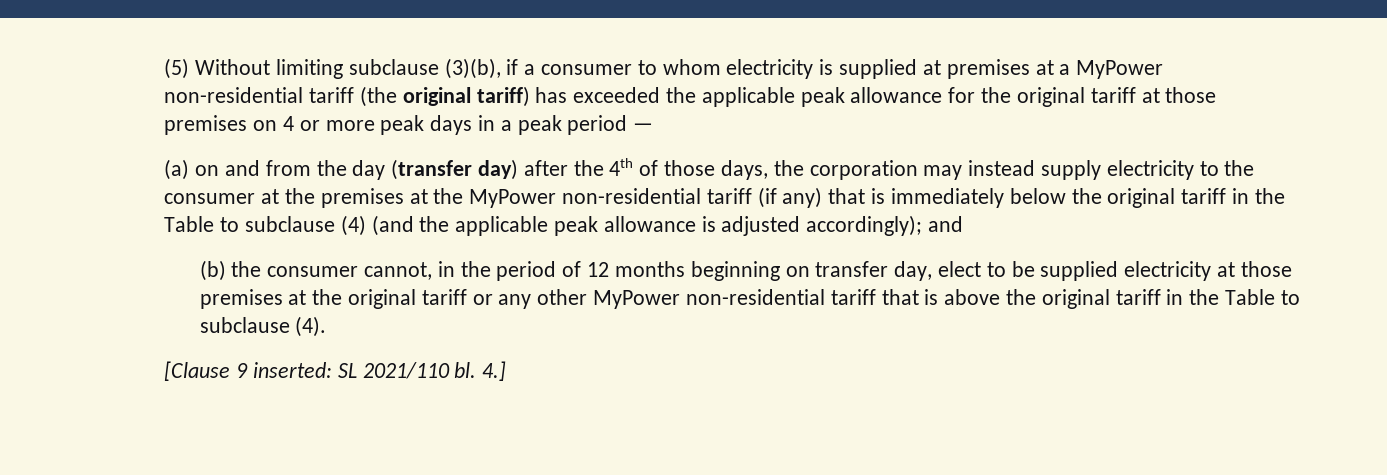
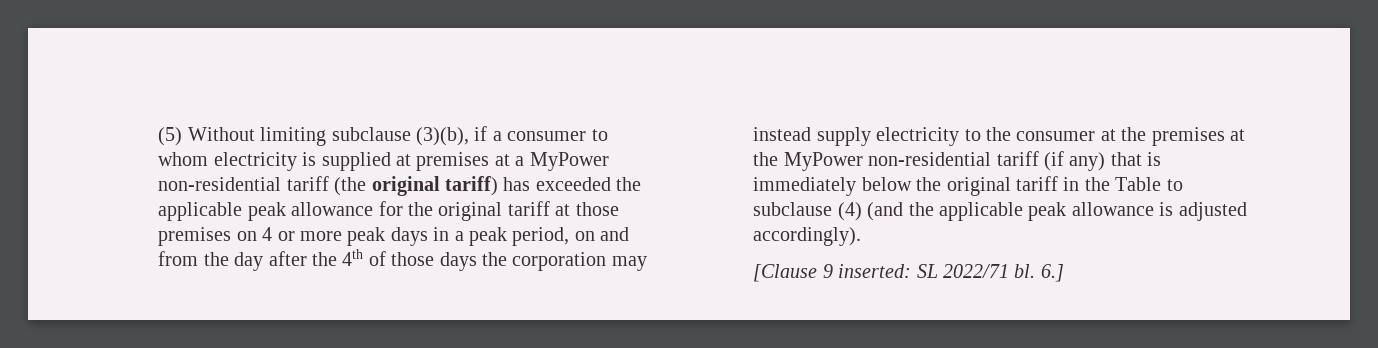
- (5) Without limiting subclause (3)(b), if a consumer to whom electricity is supplied at premises at a MyPower non-residential tariff (the original tariff) has exceeded the applicable peak allowance for the original tariff at those premises on 4 or more peak days in a peak period —
- (a) on and from the day (transfer day) after the 4th of those days, the corporation may instead supply electricity to the consumer at the premises at the MyPower non-residential tariff (if any) that is immediately below the original tariff in the Table to subclause (4) (and the applicable peak allowance is adjusted accordingly); and
- (b) the consumer cannot, in the period of 12 months beginning on transfer day, elect to be supplied electricity at those premises at the original tariff or any other MyPower non-residential tariff that is above the original tariff in the Table to subclause (4).
+ (5) Without limiting subclause (3)(b), if a consumer to whom electricity is supplied at premises at a MyPower non-residential tariff (the original tariff) has exceeded the applicable peak allowance for the original tariff at those premises on 4 or more peak days in a peak period, on and from the day after the 4th of those days the corporation may instead supply electricity to the consumer at the premises at the MyPower non-residential tariff (if any) that is immediately below the original tariff in the Table to subclause (4) (and the applicable peak allowance is adjusted accordingly).
- [Clause 9 inserted: SL 2021/110 bl. 4.]
+ [Clause 9 inserted: SL 2022/71 bl. 6.]

